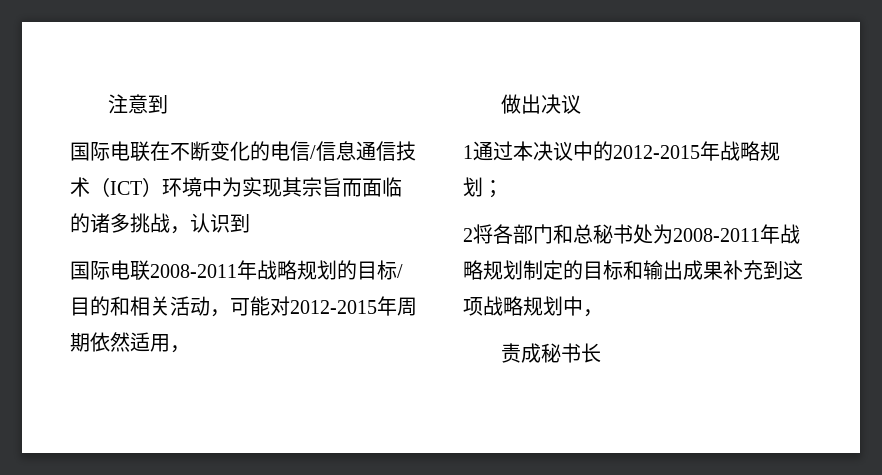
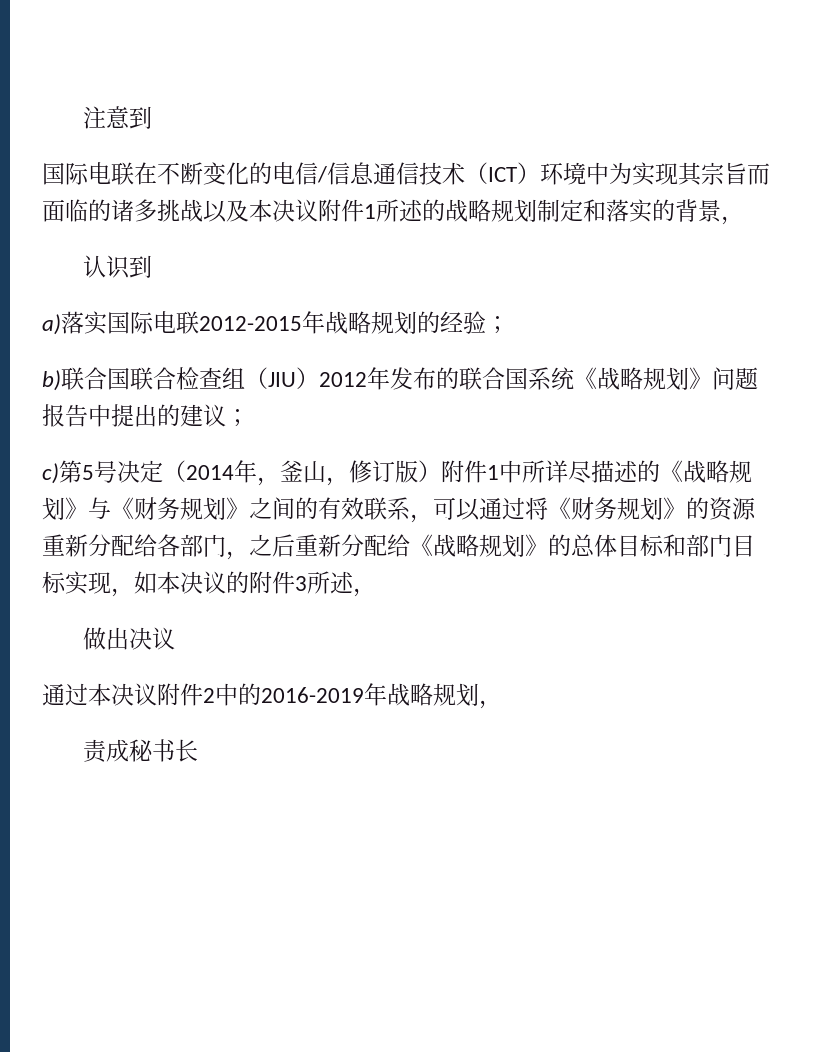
- 国际电联在不断变化的电信/信息通信技术（ICT）环境中为实现其宗旨而面临的诸多挑战，认识到
+ 国际电联在不断变化的电信/信息通信技术（ICT）环境中为实现其宗旨而面临的诸多挑战以及本决议附件1所述的战略规划制定和落实的背景，
+ 认识到
- 国际电联2008-2011年战略规划的目标/目的和相关活动，可能对2012-2015年周期依然适用，
+ a)落实国际电联2012-2015年战略规划的经验；
+ b)联合国联合检查组（JIU）2012年发布的联合国系统《战略规划》问题报告中提出的建议；
+ c)第5号决定（2014年，釜山，修订版）附件1中所详尽描述的《战略规划》与《财务规划》之间的有效联系，可以通过将《财务规划》的资源重新分配给各部门，之后重新分配给《战略规划》的总体目标和部门目标实现，如本决议的附件3所述，
- 1通过本决议中的2012-2015年战略规划；
- 2将各部门和总秘书处为2008-2011年战略规划制定的目标和输出成果补充到这项战略规划中，
+ 通过本决议附件2中的2016-2019年战略规划，

